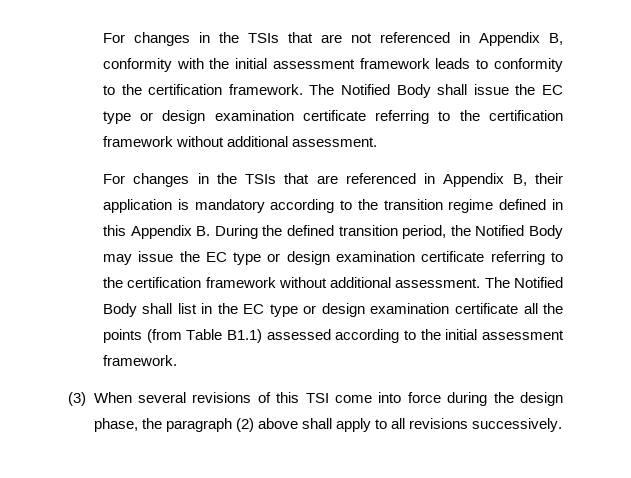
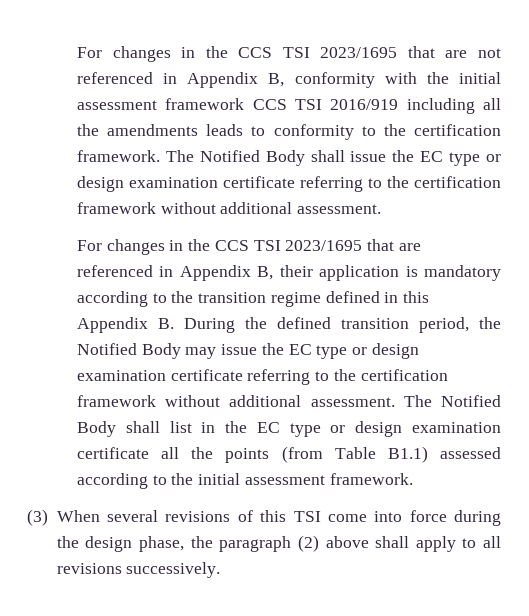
- For changes in the TSIs that are not referenced in Appendix B, conformity with the initial assessment framework leads to conformity to the certification framework.
+ For changes in the CCS TSI 2023/1695 that are not referenced in Appendix B, conformity with the initial assessment framework CCS TSI 2016/919 including all the amendments leads to conformity to the certification framework.
- For changes in the TSIs that are referenced in Appendix B, their application is mandatory according to the transition regime defined in this Appendix B. During the defined transition period, the Notified Body may issue the EC type or design examination certificate referring to the certification framework without additional assessment.
+ For changes in the CCS TSI 2023/1695 that are referenced in Appendix B, their application is mandatory according to the transition regime defined in this Appendix B. During the defined transition period, the Notified Body may issue the EC type or design examination certificate referring to the certification framework without additional assessment.

